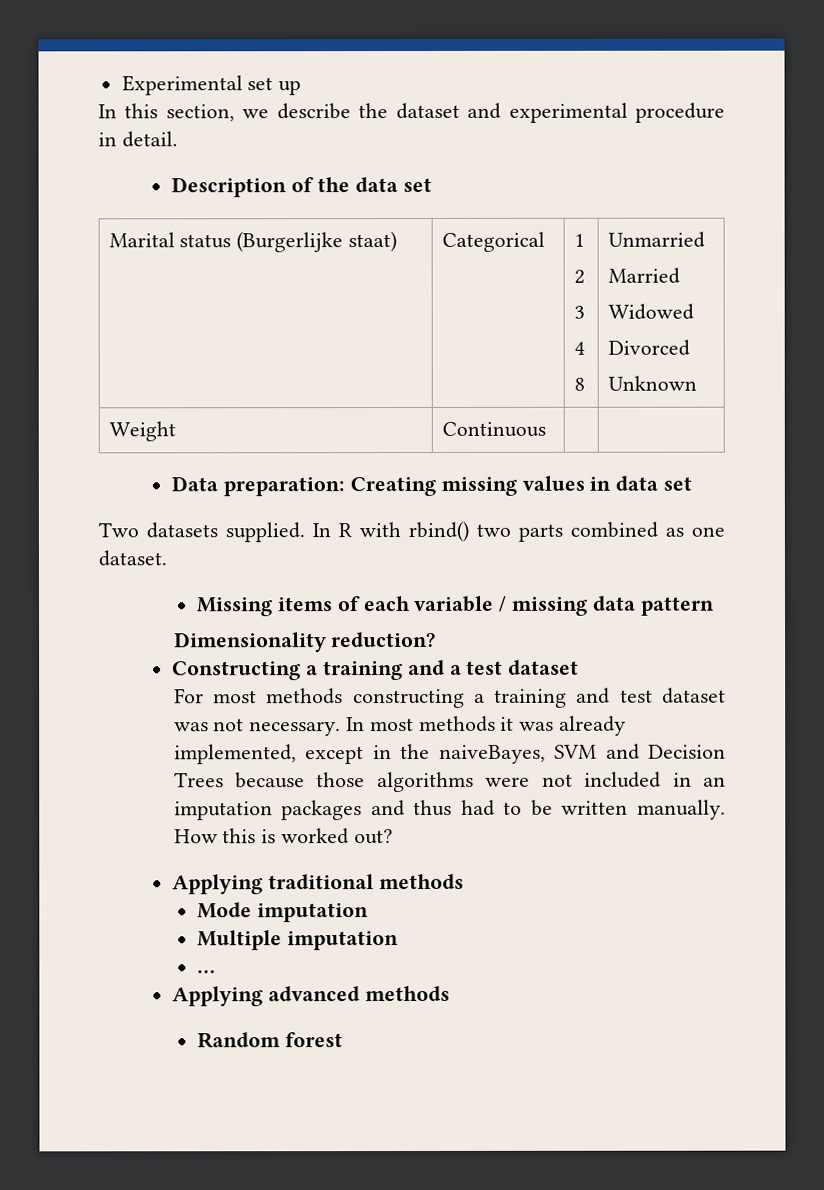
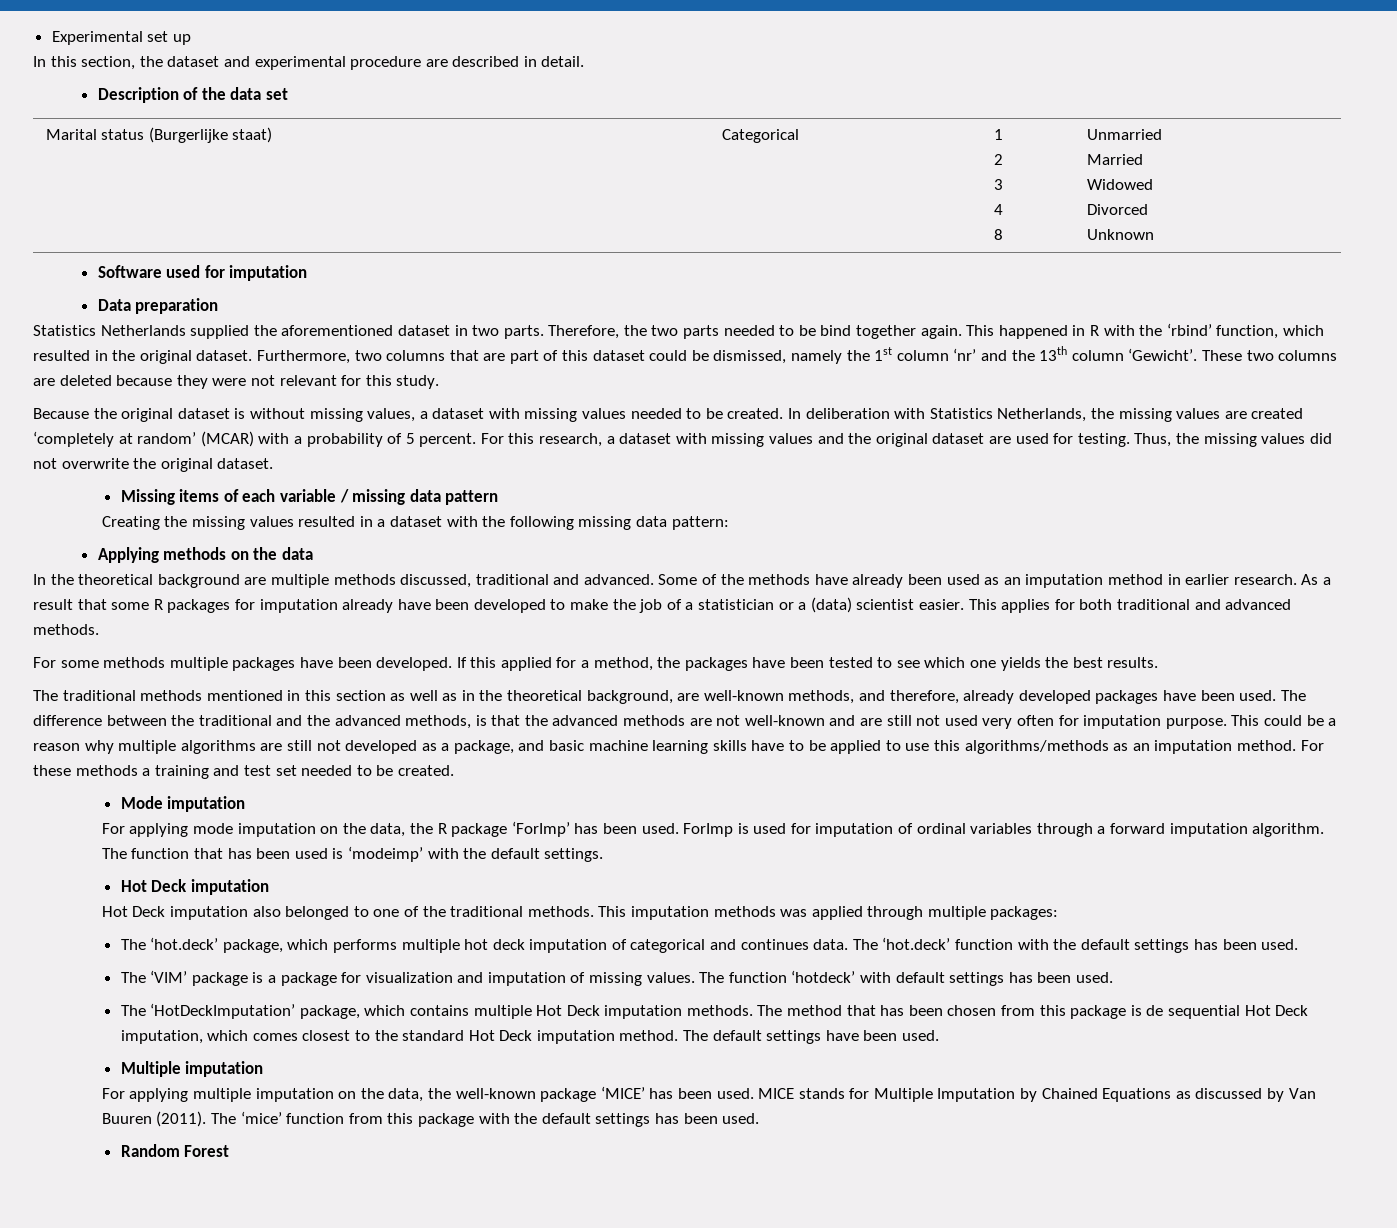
- In this section, we describe the dataset and experimental procedure in detail.
+ In this section, the dataset and experimental procedure are described in detail.
- Weight | Continuous | |
- Data preparation: Creating missing values in data set
- Two datasets supplied. In R with rbind() two parts combined as one dataset.
+ Software used for imputation
+ Data preparation
+ Statistics Netherlands supplied the aforementioned dataset in two parts. Therefore, the two parts needed to be bind together again. This happened in R with the ‘rbind’ function, which resulted in the original dataset. Furthermore, two columns that are part of this dataset could be dismissed, namely the 1st column ‘nr’ and the 13th column ‘Gewicht’. These two columns are deleted because they were not relevant for this study.
+ Because the original dataset is without missing values, a dataset with missing values needed to be created. In deliberation with Statistics Netherlands, the missing values are created ‘completely at random’ (MCAR) with a probability of 5 percent. For this research, a dataset with missing values and the original dataset are used for testing. Thus, the missing values did not overwrite the original dataset.
- Dimensionality reduction?
- Constructing a training and a test dataset
- For most methods constructing a training and test dataset was not necessary. In most methods it was already implemented, except in the naiveBayes, SVM and Decision Trees because those algorithms were not included in an imputation packages and thus had to be written manually. How this is worked out?
- Applying traditional methods
+ Creating the missing values resulted in a dataset with the following missing data pattern:
+ Applying methods on the data
+ In the theoretical background are multiple methods discussed, traditional and advanced. Some of the methods have already been used as an imputation method in earlier research. As a result that some R packages for imputation already have been developed to make the job of a statistician or a (data) scientist easier. This applies for both traditional and advanced methods.
+ For some methods multiple packages have been developed. If this applied for a method, the packages have been tested to see which one yields the best results.
+ The traditional methods mentioned in this section as well as in the theoretical background, are well-known methods, and therefore, already developed packages have been used. The difference between the traditional and the advanced methods, is that the advanced methods are not well-known and are still not used very often for imputation purpose. This could be a reason why multiple algorithms are still not developed as a package, and basic machine learning skills have to be applied to use this algorithms/methods as an imputation method. For these methods a training and test set needed to be created.
  Mode imputation
+ For applying mode imputation on the data, the R package ‘ForImp’ has been used. ForImp is used for imputation of ordinal variables through a forward imputation algorithm. The function that has been used is ‘modeimp’ with the default settings.
+ Hot Deck imputation
+ Hot Deck imputation also belonged to one of the traditional methods. This imputation methods was applied through multiple packages:
+ The ‘hot.deck’ package, which performs multiple hot deck imputation of categorical and continues data. The ‘hot.deck’ function with the default settings has been used.
+ The ‘VIM’ package is a package for visualization and imputation of missing values. The function ‘hotdeck’ with default settings has been used.
+ The ‘HotDeckImputation’ package, which contains multiple Hot Deck imputation methods. The method that has been chosen from this package is de sequential Hot Deck imputation, which comes closest to the standard Hot Deck imputation method. The default settings have been used.
  Multiple imputation
- …
- Applying advanced methods
+ For applying multiple imputation on the data, the well-known package ‘MICE’ has been used. MICE stands for Multiple Imputation by Chained Equations as discussed by Van Buuren (2011). The ‘mice’ function from this package with the default settings has been used.
- Random forest
+ Random Forest

